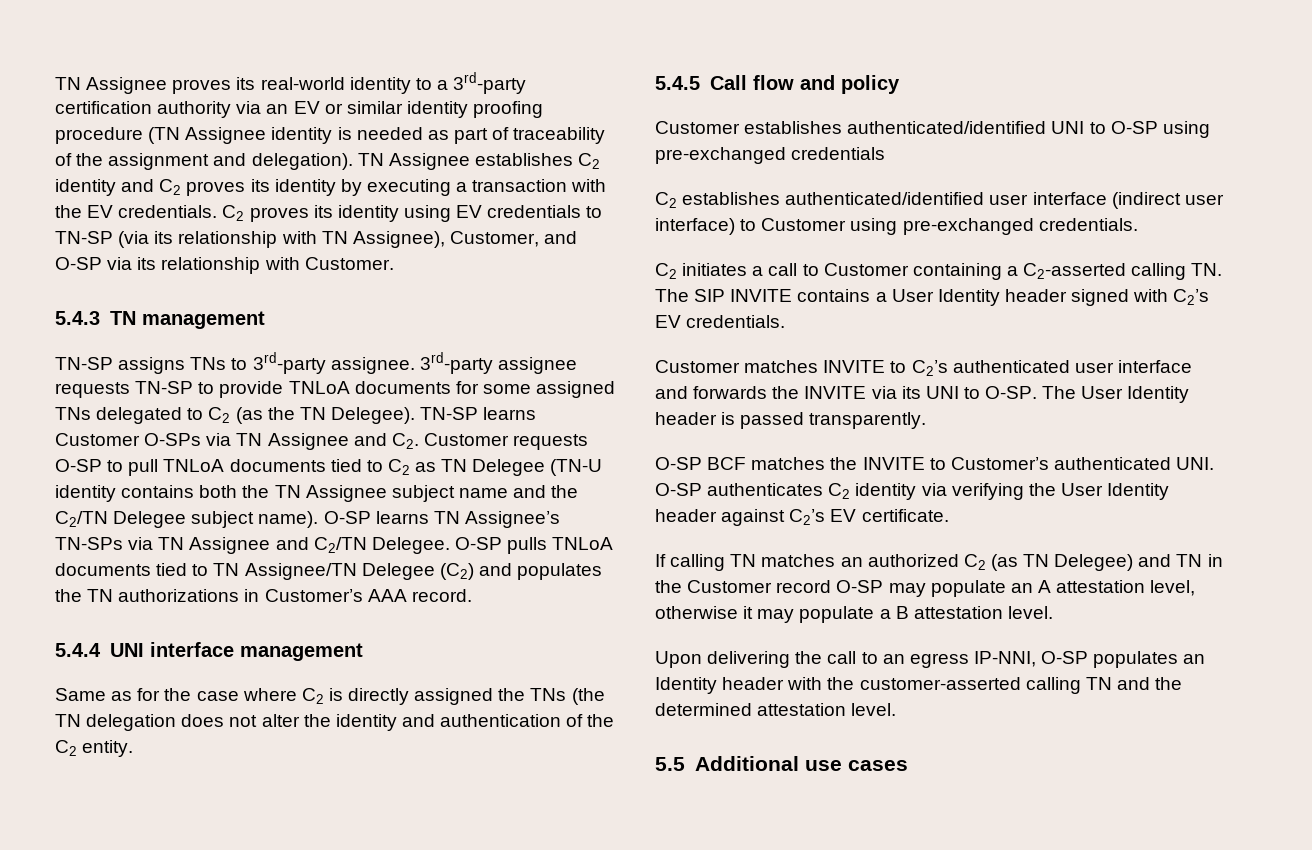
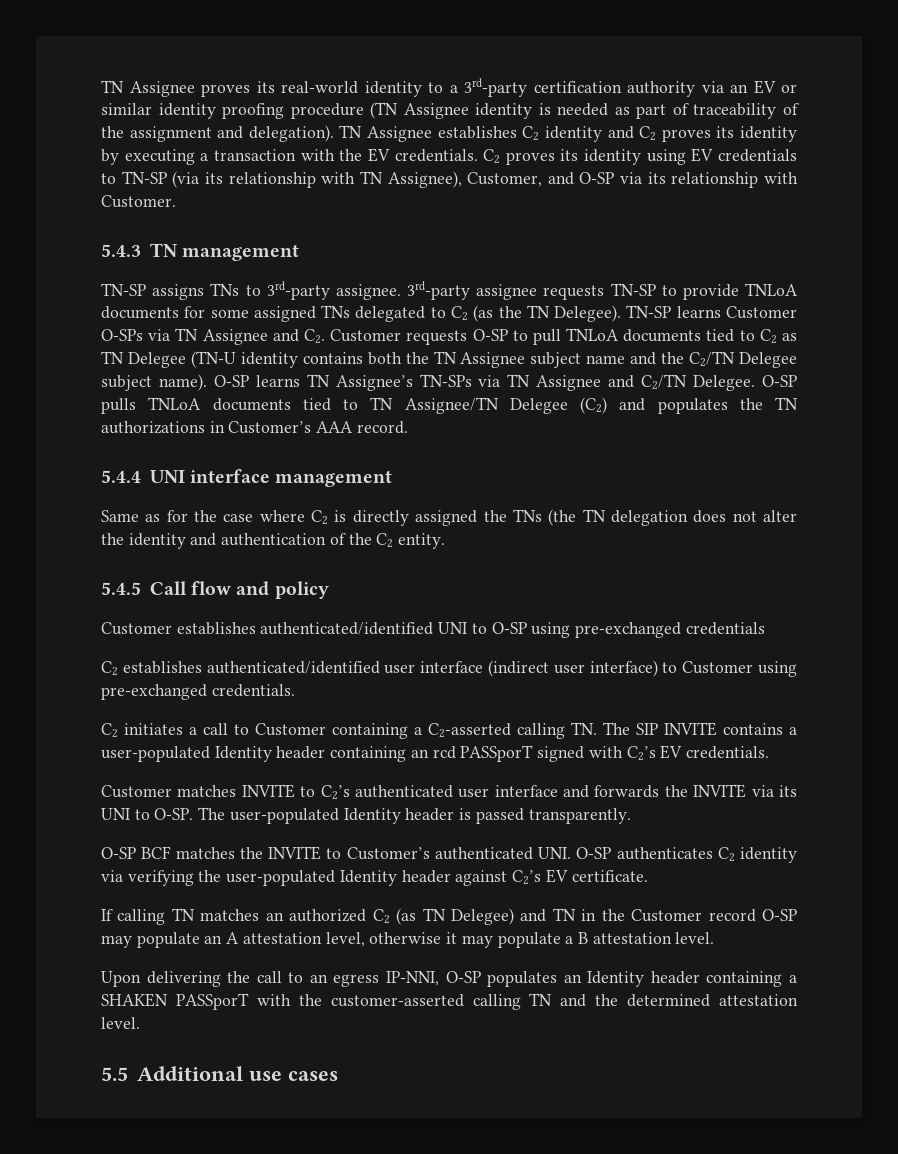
- C2 initiates a call to Customer containing a C2-asserted calling TN. The SIP INVITE contains a User Identity header signed with C2’s EV credentials.
+ C2 initiates a call to Customer containing a C2-asserted calling TN. The SIP INVITE contains a user-populated Identity header containing an rcd PASSporT signed with C2’s EV credentials.
- The User Identity header is passed transparently.
+ The user-populated Identity header is passed transparently.
- O-SP BCF matches the INVITE to Customer’s authenticated UNI. O-SP authenticates C2 identity via verifying the User Identity header against C2’s EV certificate.
+ O-SP BCF matches the INVITE to Customer’s authenticated UNI. O-SP authenticates C2 identity via verifying the user-populated Identity header against C2’s EV certificate.
- Upon delivering the call to an egress IP-NNI, O-SP populates an Identity header with the customer-asserted calling TN and the determined attestation level.
+ Upon delivering the call to an egress IP-NNI, O-SP populates an Identity header containing a SHAKEN PASSporT with the customer-asserted calling TN and the determined attestation level.

